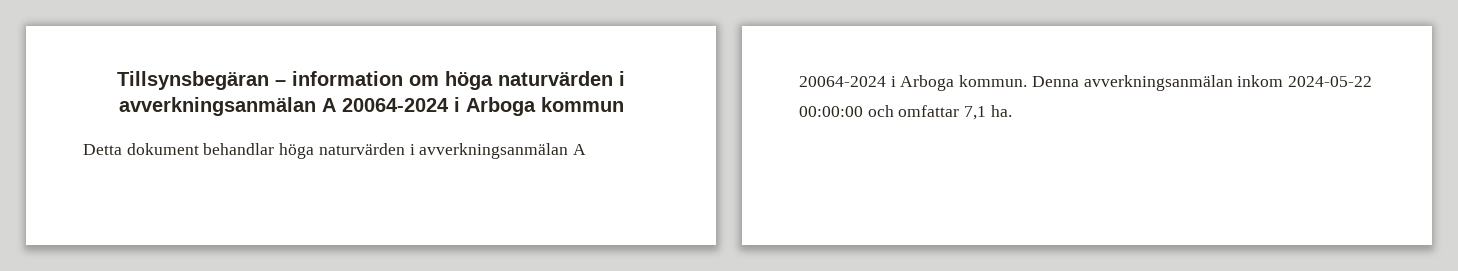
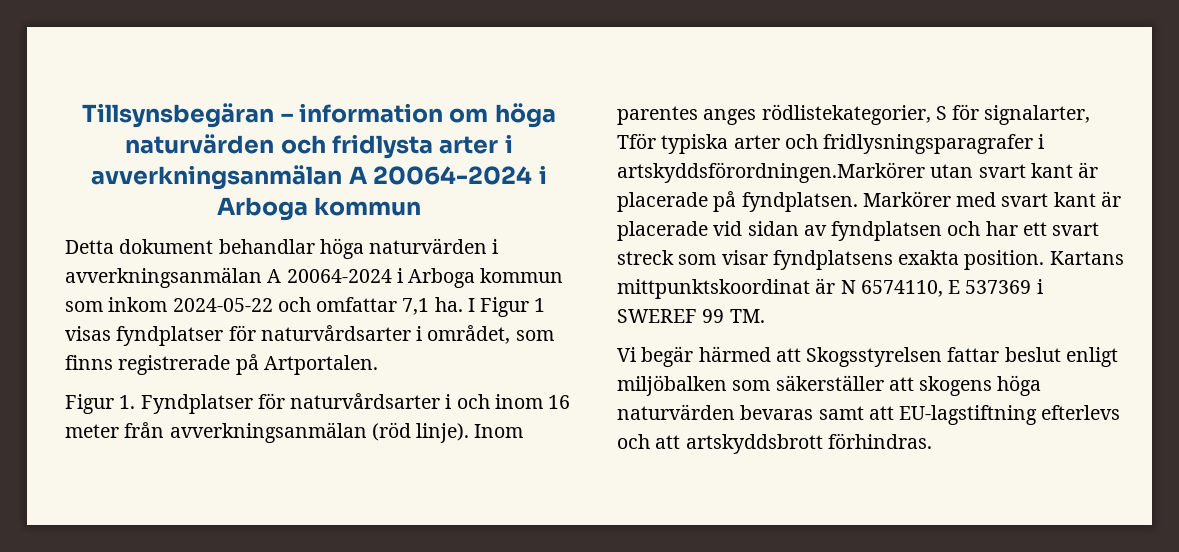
- Tillsynsbegäran – information om höga naturvärden i avverkningsanmälan A 20064-2024 i Arboga kommun
+ Tillsynsbegäran – information om höga naturvärden och fridlysta arter i avverkningsanmälan A 20064-2024 i Arboga kommun
- Detta dokument behandlar höga naturvärden i avverkningsanmälan A 20064-2024 i Arboga kommun. Denna avverkningsanmälan inkom 2024-05-22 00:00:00 och omfattar 7,1 ha.
+ Detta dokument behandlar höga naturvärden i avverkningsanmälan A 20064-2024 i Arboga kommun som inkom 2024-05-22 och omfattar 7,1 ha.
+ I Figur 1 visas fyndplatser för naturvårdsarter i området, som finns registrerade på Artportalen.
+ Figur 1. Fyndplatser för naturvårdsarter i och inom 16 meter från avverkningsanmälan (röd linje). Inom parentes anges rödlistekategorier, S för signalarter, Tför typiska arter och fridlysningsparagrafer i artskyddsförordningen.Markörer utan svart kant är placerade på fyndplatsen. Markörer med svart kant är placerade vid sidan av fyndplatsen och har ett svart streck som visar fyndplatsens exakta position. Kartans mittpunktskoordinat är N 6574110, E 537369 i SWEREF 99 TM.
+ Vi begär härmed att Skogsstyrelsen fattar beslut enligt miljöbalken som säkerställer att skogens höga naturvärden bevaras samt att EU-lagstiftning efterlevs och att artskyddsbrott förhindras.

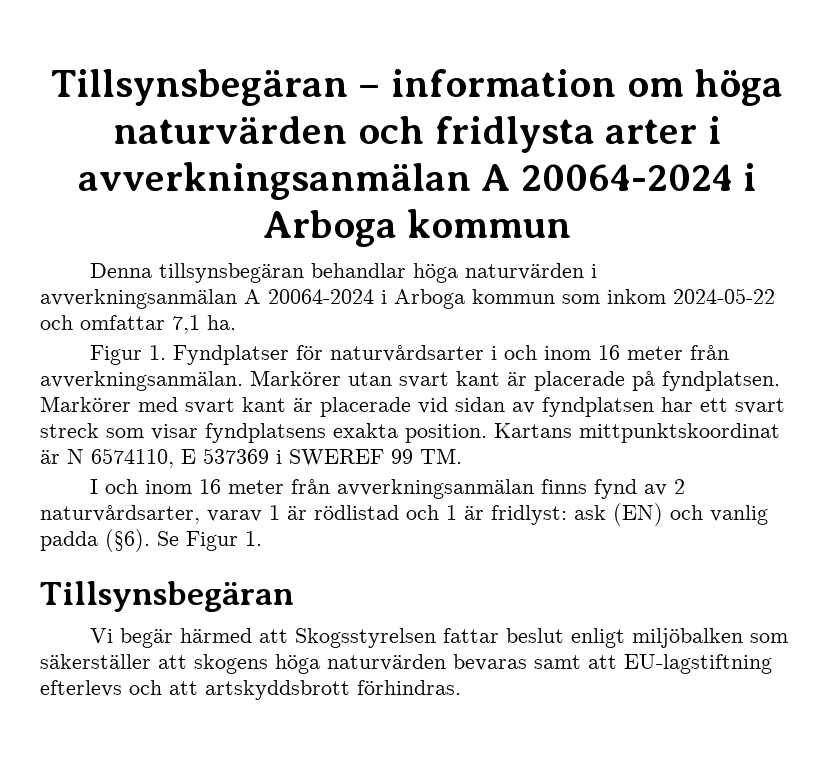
- Detta dokument behandlar höga naturvärden i avverkningsanmälan A 20064-2024 i Arboga kommun som inkom 2024-05-22 och omfattar 7,1 ha. I Figur 1 visas fyndplatser för naturvårdsarter i området, som finns registrerade på Artportalen.
+ Denna tillsynsbegäran behandlar höga naturvärden i avverkningsanmälan A 20064-2024 i Arboga kommun som inkom 2024-05-22 och omfattar 7,1 ha.
- Figur 1. Fyndplatser för naturvårdsarter i och inom 16 meter från avverkningsanmälan (röd linje). Inom parentes anges rödlistekategorier, S för signalarter, Tför typiska arter och fridlysningsparagrafer i artskyddsförordningen.Markörer utan svart kant är placerade på fyndplatsen.
+ Figur 1. Fyndplatser för naturvårdsarter i och inom 16 meter från avverkningsanmälan. Markörer utan svart kant är placerade på fyndplatsen.
- Markörer med svart kant är placerade vid sidan av fyndplatsen och har ett svart streck som visar fyndplatsens exakta position.
+ Markörer med svart kant är placerade vid sidan av fyndplatsen har ett svart streck som visar fyndplatsens exakta position.
+ I och inom 16 meter från avverkningsanmälan finns fynd av 2 naturvårdsarter, varav 1 är rödlistad och 1 är fridlyst: ask (EN) och vanlig padda (§6). Se Figur 1.
+ Tillsynsbegäran

